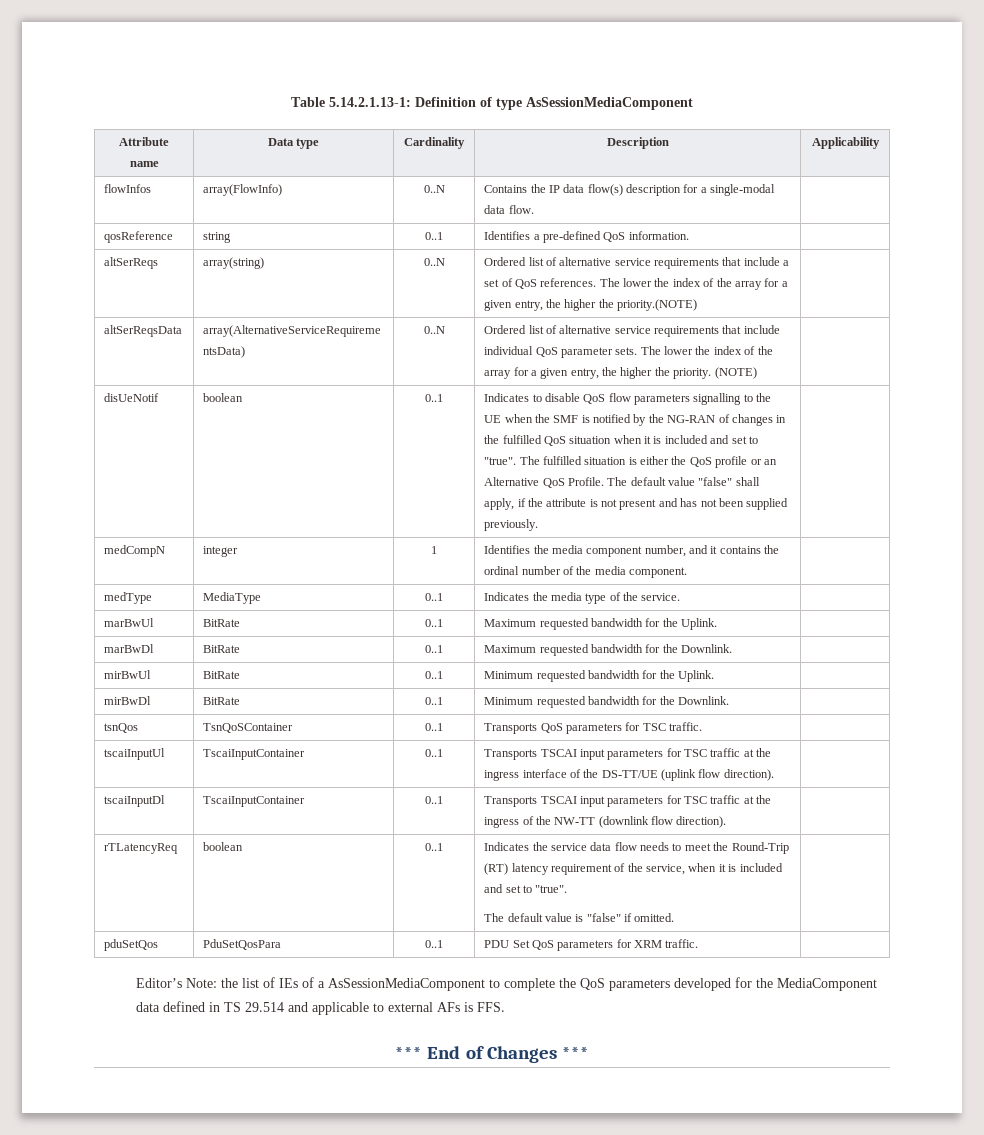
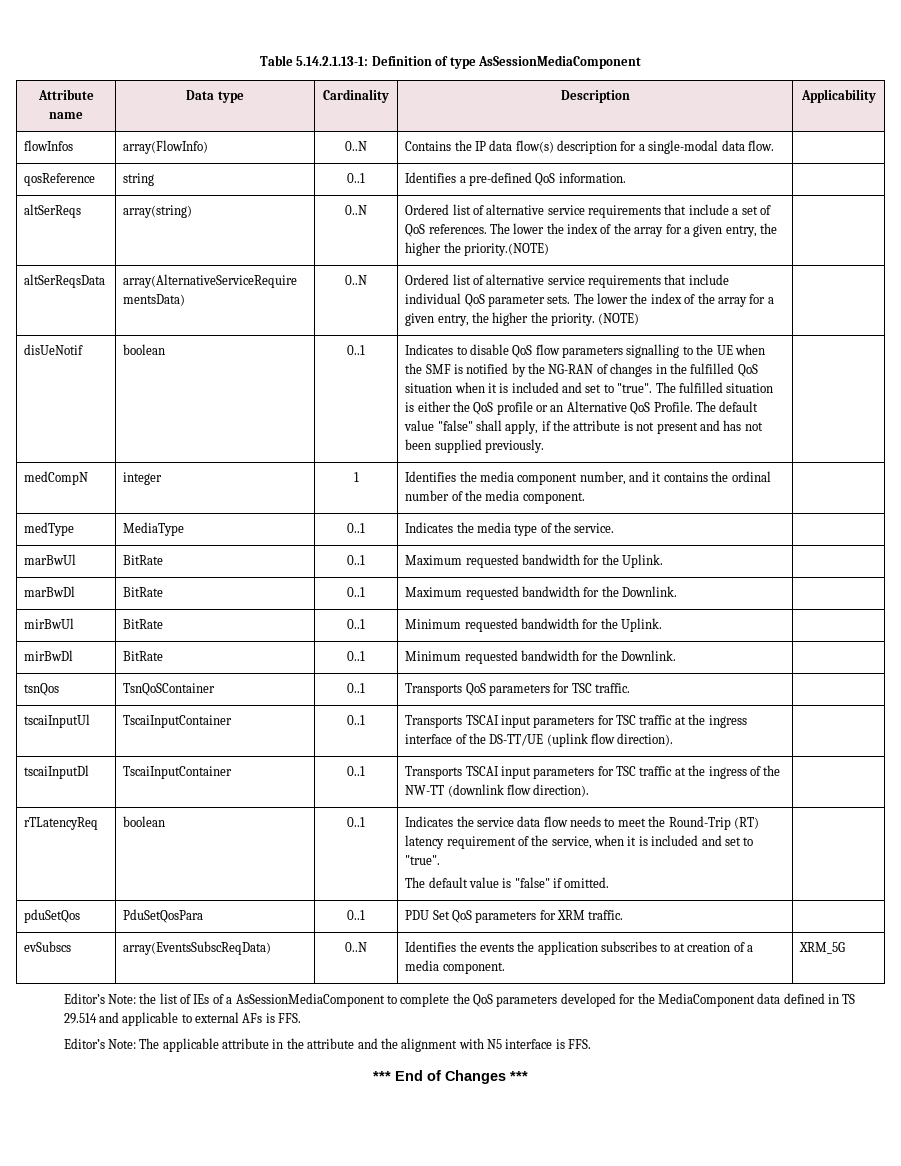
+ evSubscs | array(EventsSubscReqData) | 0..N | Identifies the events the application subscribes to at creation of a media component. | XRM_5G
+ Editor’s Note: The applicable attribute in the attribute and the alignment with N5 interface is FFS.

